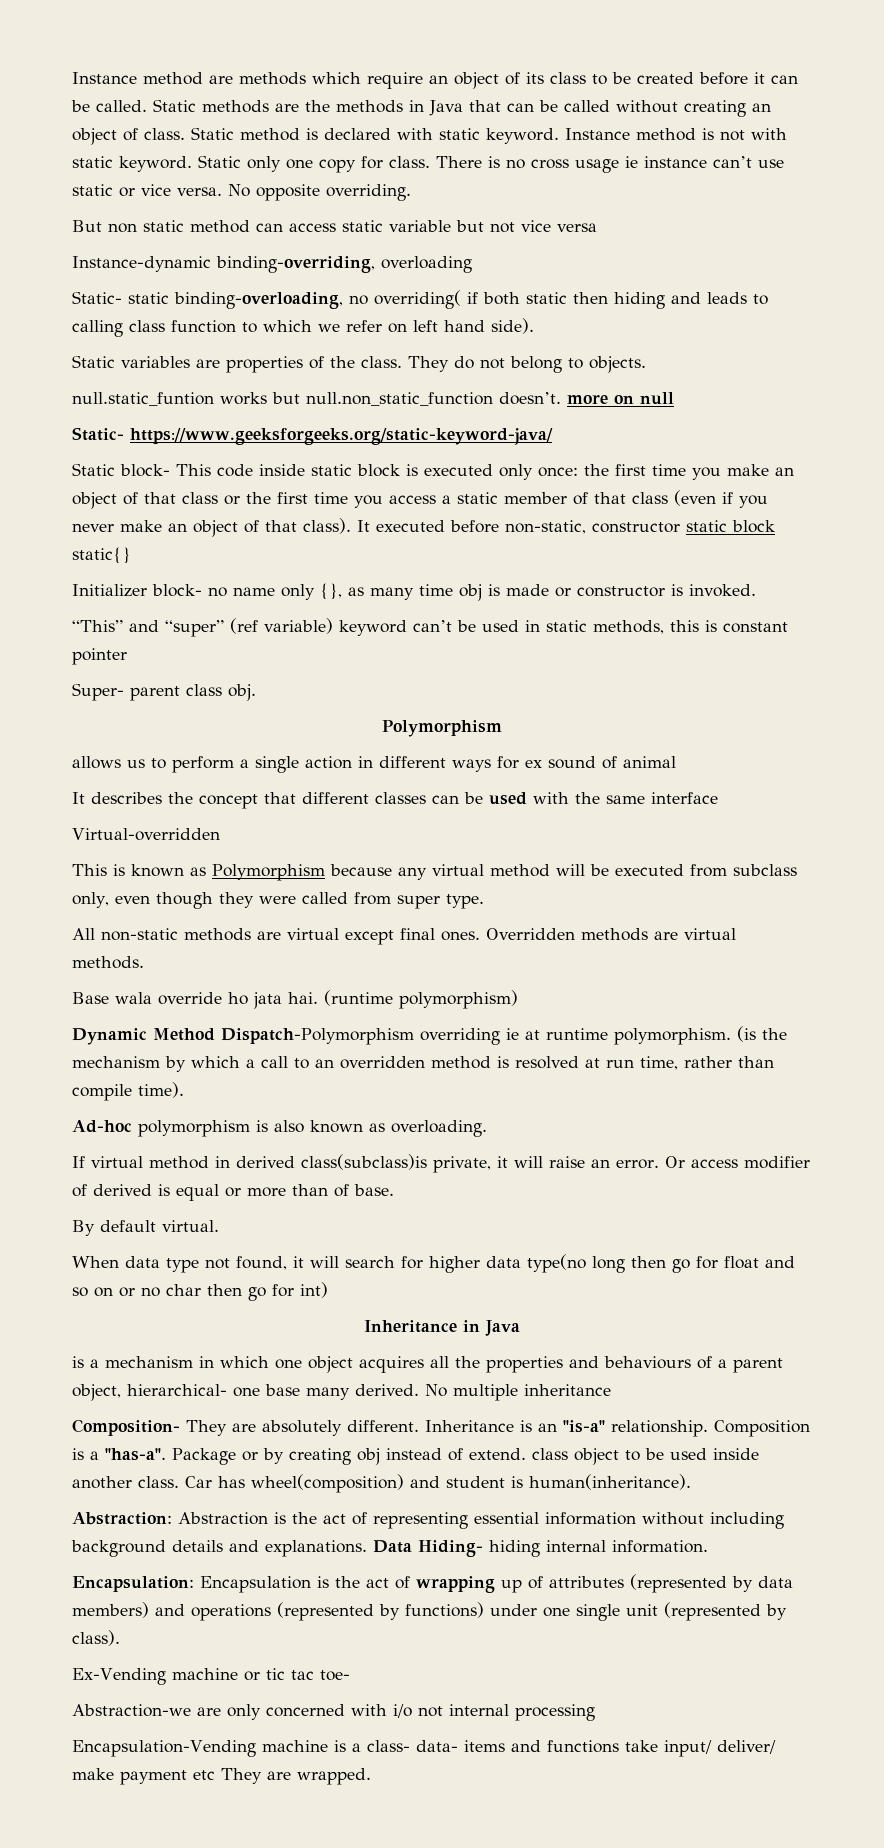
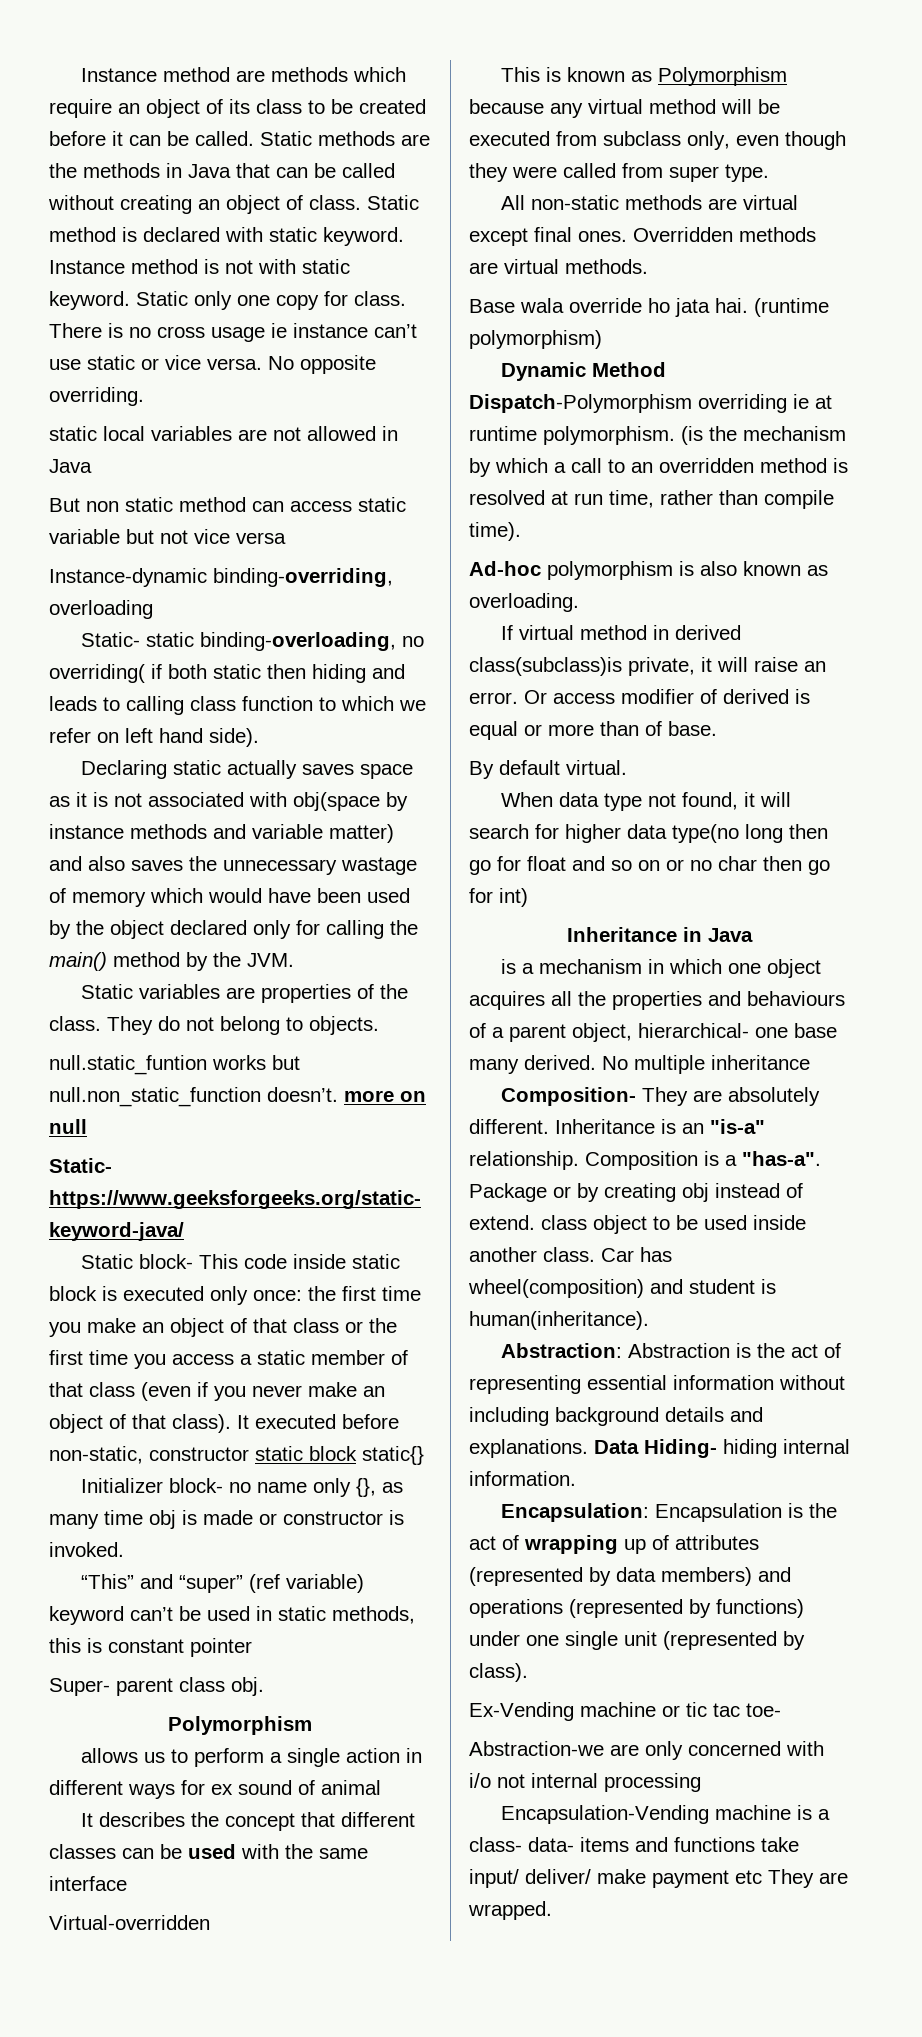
+ static local variables are not allowed in Java
+ Declaring static actually saves space as it is not associated with obj(space by instance methods and variable matter) and also saves the unnecessary wastage of memory which would have been used by the object declared only for calling the main() method by the JVM.

